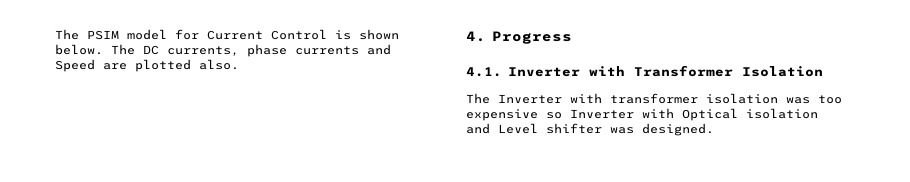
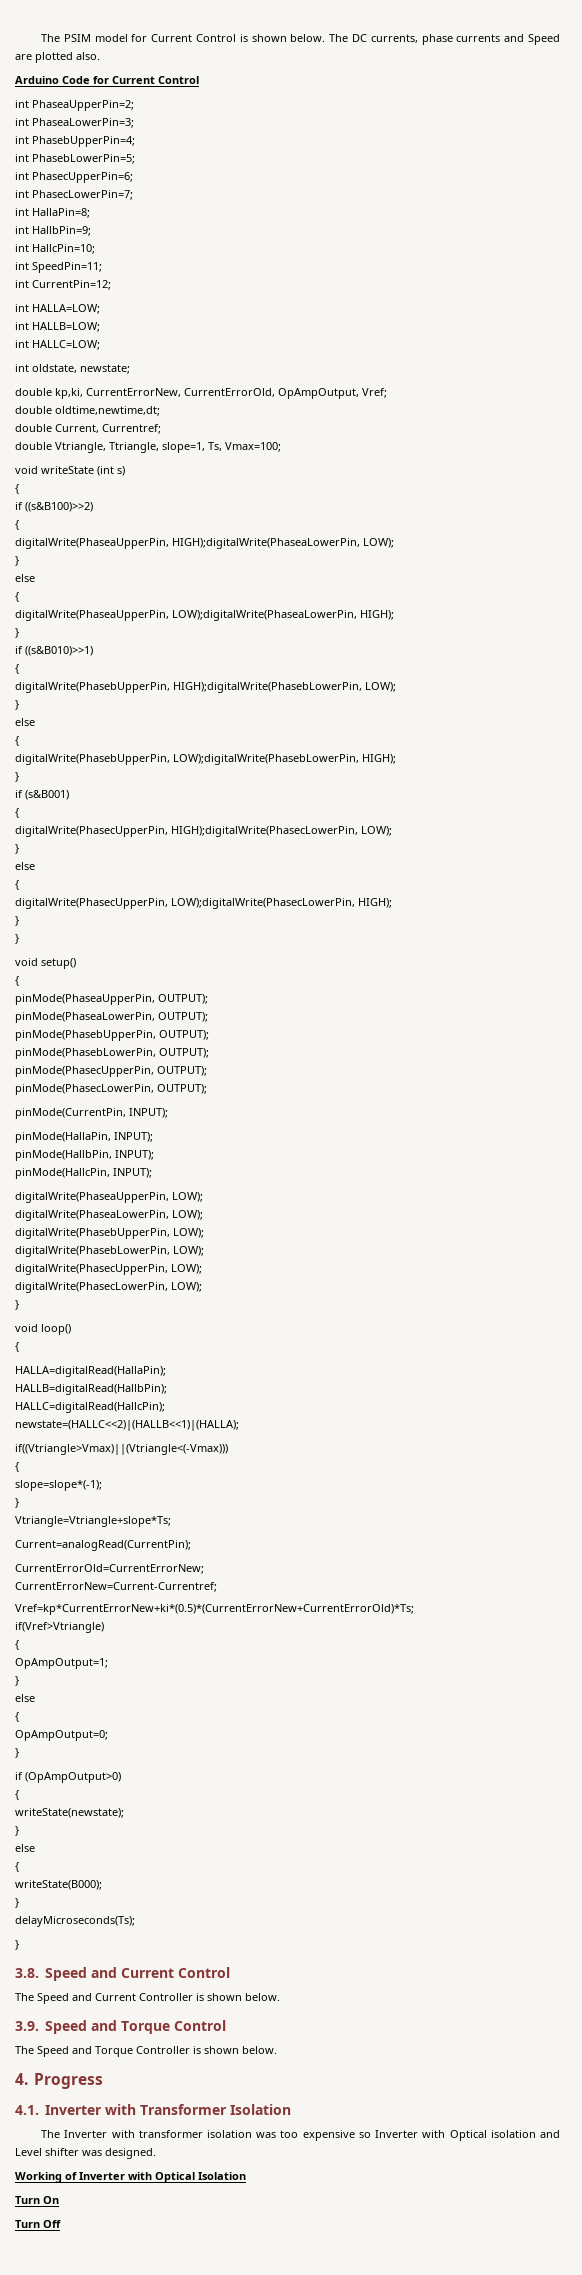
+ Arduino Code for Current Control
+ int PhaseaUpperPin=2;
+ int PhaseaLowerPin=3;
+ int PhasebUpperPin=4;
+ int PhasebLowerPin=5;
+ int PhasecUpperPin=6;
+ int PhasecLowerPin=7;
+ int HallaPin=8;
+ int HallbPin=9;
+ int HallcPin=10;
+ int SpeedPin=11;
+ int CurrentPin=12;
+ int HALLA=LOW;
+ int HALLB=LOW;
+ int HALLC=LOW;
+ int oldstate, newstate;
+ double kp,ki, CurrentErrorNew, CurrentErrorOld, OpAmpOutput, Vref;
+ double oldtime,newtime,dt;
+ double Current, Currentref;
+ double Vtriangle, Ttriangle, slope=1, Ts, Vmax=100;
+ void writeState (int s)
+ {
+ if ((s&B100)>>2)
+ {
+ digitalWrite(PhaseaUpperPin, HIGH);digitalWrite(PhaseaLowerPin, LOW);
+ }
+ else
+ {
+ digitalWrite(PhaseaUpperPin, LOW);digitalWrite(PhaseaLowerPin, HIGH);
+ }
+ if ((s&B010)>>1)
+ {
+ digitalWrite(PhasebUpperPin, HIGH);digitalWrite(PhasebLowerPin, LOW);
+ }
+ else
+ {
+ digitalWrite(PhasebUpperPin, LOW);digitalWrite(PhasebLowerPin, HIGH);
+ }
+ if (s&B001)
+ {
+ digitalWrite(PhasecUpperPin, HIGH);digitalWrite(PhasecLowerPin, LOW);
+ }
+ else
+ {
+ digitalWrite(PhasecUpperPin, LOW);digitalWrite(PhasecLowerPin, HIGH);
+ }
+ }
+ void setup()
+ {
+ pinMode(PhaseaUpperPin, OUTPUT);
+ pinMode(PhaseaLowerPin, OUTPUT);
+ pinMode(PhasebUpperPin, OUTPUT);
+ pinMode(PhasebLowerPin, OUTPUT);
+ pinMode(PhasecUpperPin, OUTPUT);
+ pinMode(PhasecLowerPin, OUTPUT);
+ pinMode(CurrentPin, INPUT);
+ pinMode(HallaPin, INPUT);
+ pinMode(HallbPin, INPUT);
+ pinMode(HallcPin, INPUT);
+ digitalWrite(PhaseaUpperPin, LOW);
+ digitalWrite(PhaseaLowerPin, LOW);
+ digitalWrite(PhasebUpperPin, LOW);
+ digitalWrite(PhasebLowerPin, LOW);
+ digitalWrite(PhasecUpperPin, LOW);
+ digitalWrite(PhasecLowerPin, LOW);
+ }
+ void loop()
+ {
+ HALLA=digitalRead(HallaPin);
+ HALLB=digitalRead(HallbPin);
+ HALLC=digitalRead(HallcPin);
+ newstate=(HALLC<<2)|(HALLB<<1)|(HALLA);
+ if((Vtriangle>Vmax)||(Vtriangle<(-Vmax)))
+ {
+ slope=slope*(-1);
+ }
+ Vtriangle=Vtriangle+slope*Ts;
+ Current=analogRead(CurrentPin);
+ CurrentErrorOld=CurrentErrorNew;
+ CurrentErrorNew=Current-Currentref;
+ Vref=kp*CurrentErrorNew+ki*(0.5)*(CurrentErrorNew+CurrentErrorOld)*Ts;
+ if(Vref>Vtriangle)
+ {
+ OpAmpOutput=1;
+ }
+ else
+ {
+ OpAmpOutput=0;
+ }
+ if (OpAmpOutput>0)
+ {
+ writeState(newstate);
+ }
+ else
+ {
+ writeState(B000);
+ }
+ delayMicroseconds(Ts);
+ }
+ 3.8. Speed and Current Control
+ The Speed and Current Controller is shown below.
+ 3.9. Speed and Torque Control
+ The Speed and Torque Controller is shown below.
+ Working of Inverter with Optical Isolation
+ Turn On
+ Turn Off

